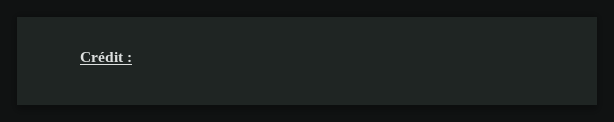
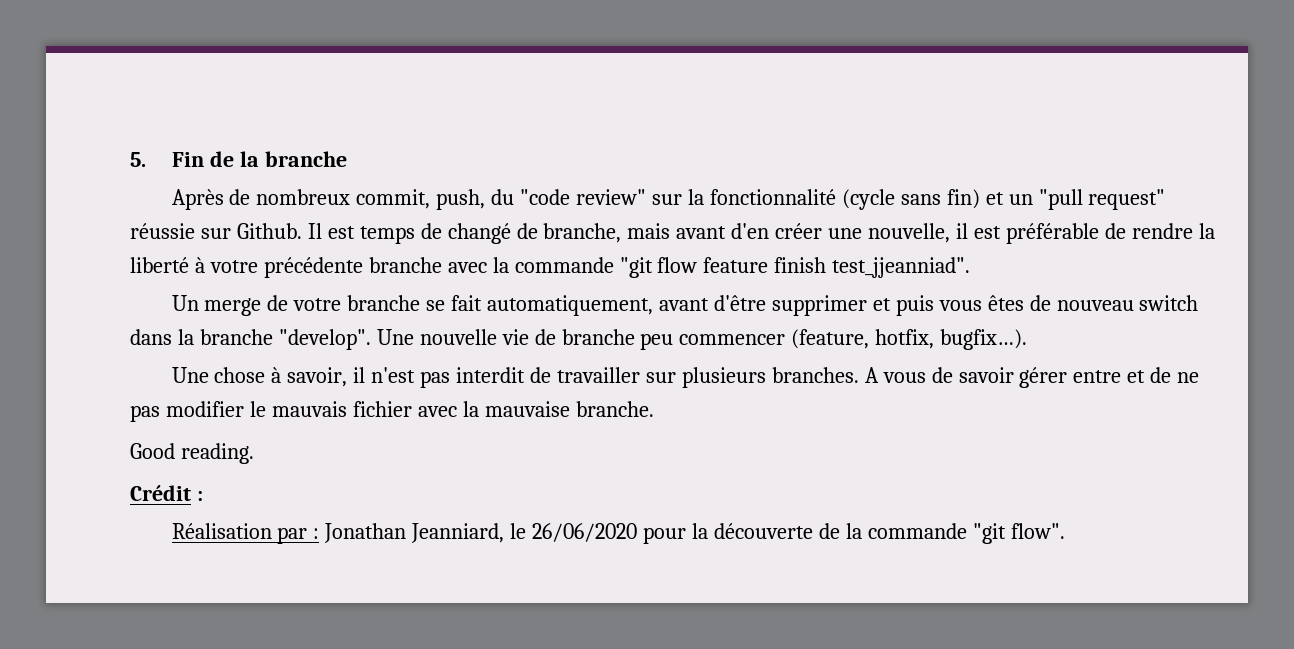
+ 5. Fin de la branche
+ Après de nombreux commit, push, du "code review" sur la fonctionnalité (cycle sans fin) et un "pull request" réussie sur Github. Il est temps de changé de branche, mais avant d'en créer une nouvelle, il est préférable de rendre la liberté à votre précédente branche avec la commande "git flow feature finish test_jjeanniad".
+ Un merge de votre branche se fait automatiquement, avant d'être supprimer et puis vous êtes de nouveau switch dans la branche "develop". Une nouvelle vie de branche peu commencer (feature, hotfix, bugfix…).
+ Une chose à savoir, il n'est pas interdit de travailler sur plusieurs branches. A vous de savoir gérer entre et de ne pas modifier le mauvais fichier avec la mauvaise branche.
+ Good reading.
  Crédit :
+ Réalisation par : Jonathan Jeanniard, le 26/06/2020 pour la découverte de la commande "git flow".

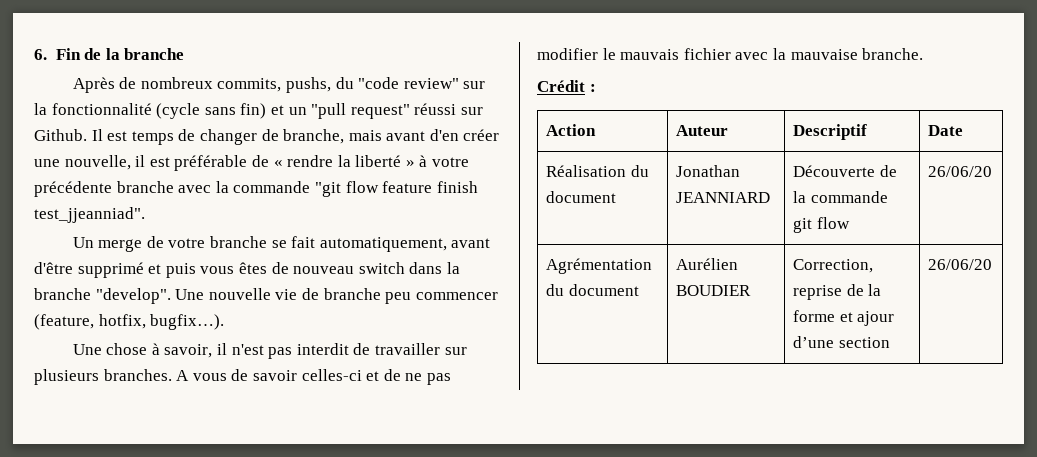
- 5. Fin de la branche
+ 6. Fin de la branche
- Après de nombreux commit, push, du "code review" sur la fonctionnalité (cycle sans fin) et un "pull request" réussie sur Github.
+ Après de nombreux commits, pushs, du "code review" sur la fonctionnalité (cycle sans fin) et un "pull request" réussi sur Github.
- Il est temps de changé de branche, mais avant d'en créer une nouvelle, il est préférable de rendre la liberté à votre précédente branche avec la commande "git flow feature finish test_jjeanniad".
+ Il est temps de changer de branche, mais avant d'en créer une nouvelle, il est préférable de « rendre la liberté » à votre précédente branche avec la commande "git flow feature finish test_jjeanniad".
- Un merge de votre branche se fait automatiquement, avant d'être supprimer et puis vous êtes de nouveau switch dans la branche "develop".
+ Un merge de votre branche se fait automatiquement, avant d'être supprimé et puis vous êtes de nouveau switch dans la branche "develop".
- A vous de savoir gérer entre et de ne pas modifier le mauvais fichier avec la mauvaise branche.
+ A vous de savoir celles-ci et de ne pas modifier le mauvais fichier avec la mauvaise branche.
- Good reading.
- Réalisation par : Jonathan Jeanniard, le 26/06/2020 pour la découverte de la commande "git flow".
+ Action | Auteur | Descriptif | Date
+ Réalisation du document | Jonathan JEANNIARD | Découverte de la commande git flow | 26/06/20
+ Agrémentation du document | Aurélien BOUDIER | Correction, reprise de la forme et ajour d’une section | 26/06/20

